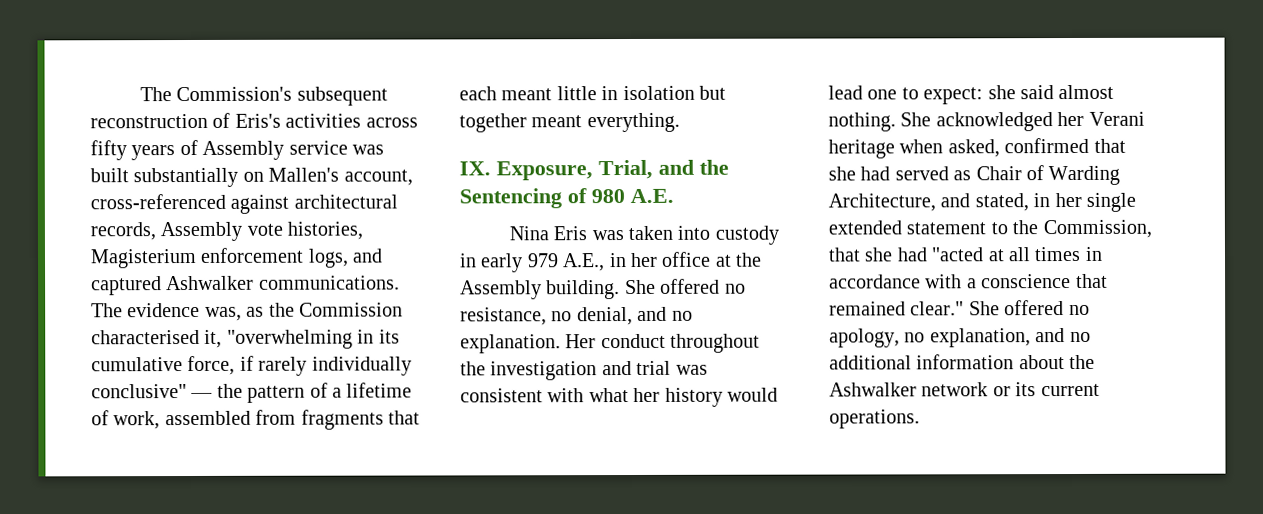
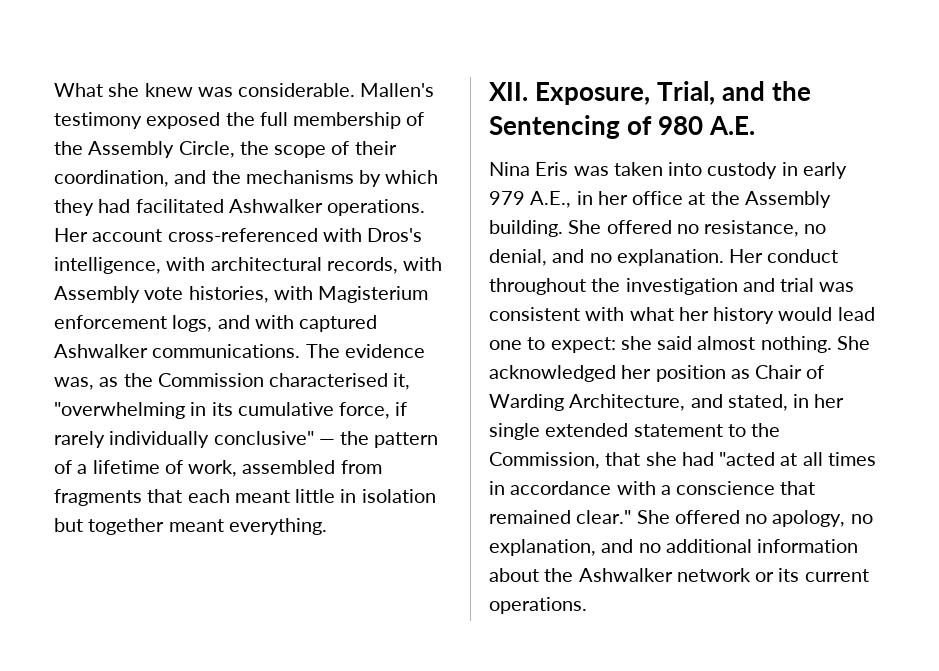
- The Commission's subsequent reconstruction of Eris's activities across fifty years of Assembly service was built substantially on Mallen's account, cross-referenced against architectural records, Assembly vote histories, Magisterium enforcement logs, and captured Ashwalker communications.
+ What she knew was considerable. Mallen's testimony exposed the full membership of the Assembly Circle, the scope of their coordination, and the mechanisms by which they had facilitated Ashwalker operations. Her account cross-referenced with Dros's intelligence, with architectural records, with Assembly vote histories, with Magisterium enforcement logs, and with captured Ashwalker communications.
- IX. Exposure, Trial, and the Sentencing of 980 A.E.
+ XII. Exposure, Trial, and the Sentencing of 980 A.E.
- She acknowledged her Verani heritage when asked, confirmed that she had served as Chair of Warding Architecture, and stated, in her single extended statement to the Commission, that she had "acted at all times in accordance with a conscience that remained clear."
+ She acknowledged her position as Chair of Warding Architecture, and stated, in her single extended statement to the Commission, that she had "acted at all times in accordance with a conscience that remained clear."

